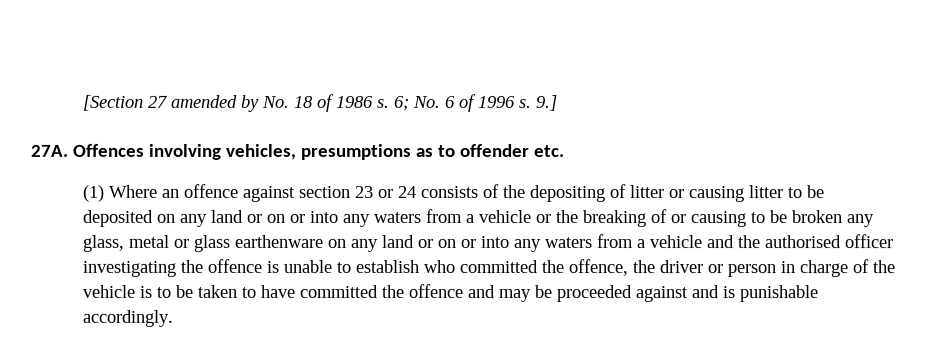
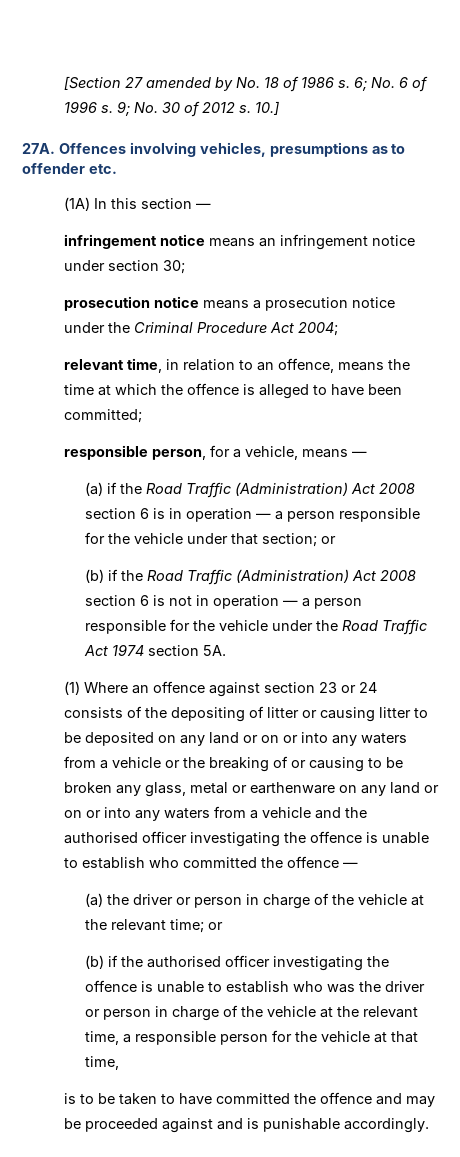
- 9.]
+ 9; No. 30 of 2012 s. 10.]
+ (1A) In this section —
+ infringement notice means an infringement notice under section 30;
+ prosecution notice means a prosecution notice under the Criminal Procedure Act 2004;
+ relevant time, in relation to an offence, means the time at which the offence is alleged to have been committed;
+ responsible person, for a vehicle, means —
+ (a) if the Road Traffic (Administration) Act 2008 section 6 is in operation — a person responsible for the vehicle under that section; or
+ (b) if the Road Traffic (Administration) Act 2008 section 6 is not in operation — a person responsible for the vehicle under the Road Traffic Act 1974 section 5A.
- (1) Where an offence against section 23 or 24 consists of the depositing of litter or causing litter to be deposited on any land or on or into any waters from a vehicle or the breaking of or causing to be broken any glass, metal or glass earthenware on any land or on or into any waters from a vehicle and the authorised officer investigating the offence is unable to establish who committed the offence, the driver or person in charge of the vehicle is to be taken to have committed the offence and may be proceeded against and is punishable accordingly.
+ (1) Where an offence against section 23 or 24 consists of the depositing of litter or causing litter to be deposited on any land or on or into any waters from a vehicle or the breaking of or causing to be broken any glass, metal or earthenware on any land or on or into any waters from a vehicle and the authorised officer investigating the offence is unable to establish who committed the offence —
+ (a) the driver or person in charge of the vehicle at the relevant time; or
+ (b) if the authorised officer investigating the offence is unable to establish who was the driver or person in charge of the vehicle at the relevant time, a responsible person for the vehicle at that time,
+ is to be taken to have committed the offence and may be proceeded against and is punishable accordingly.

